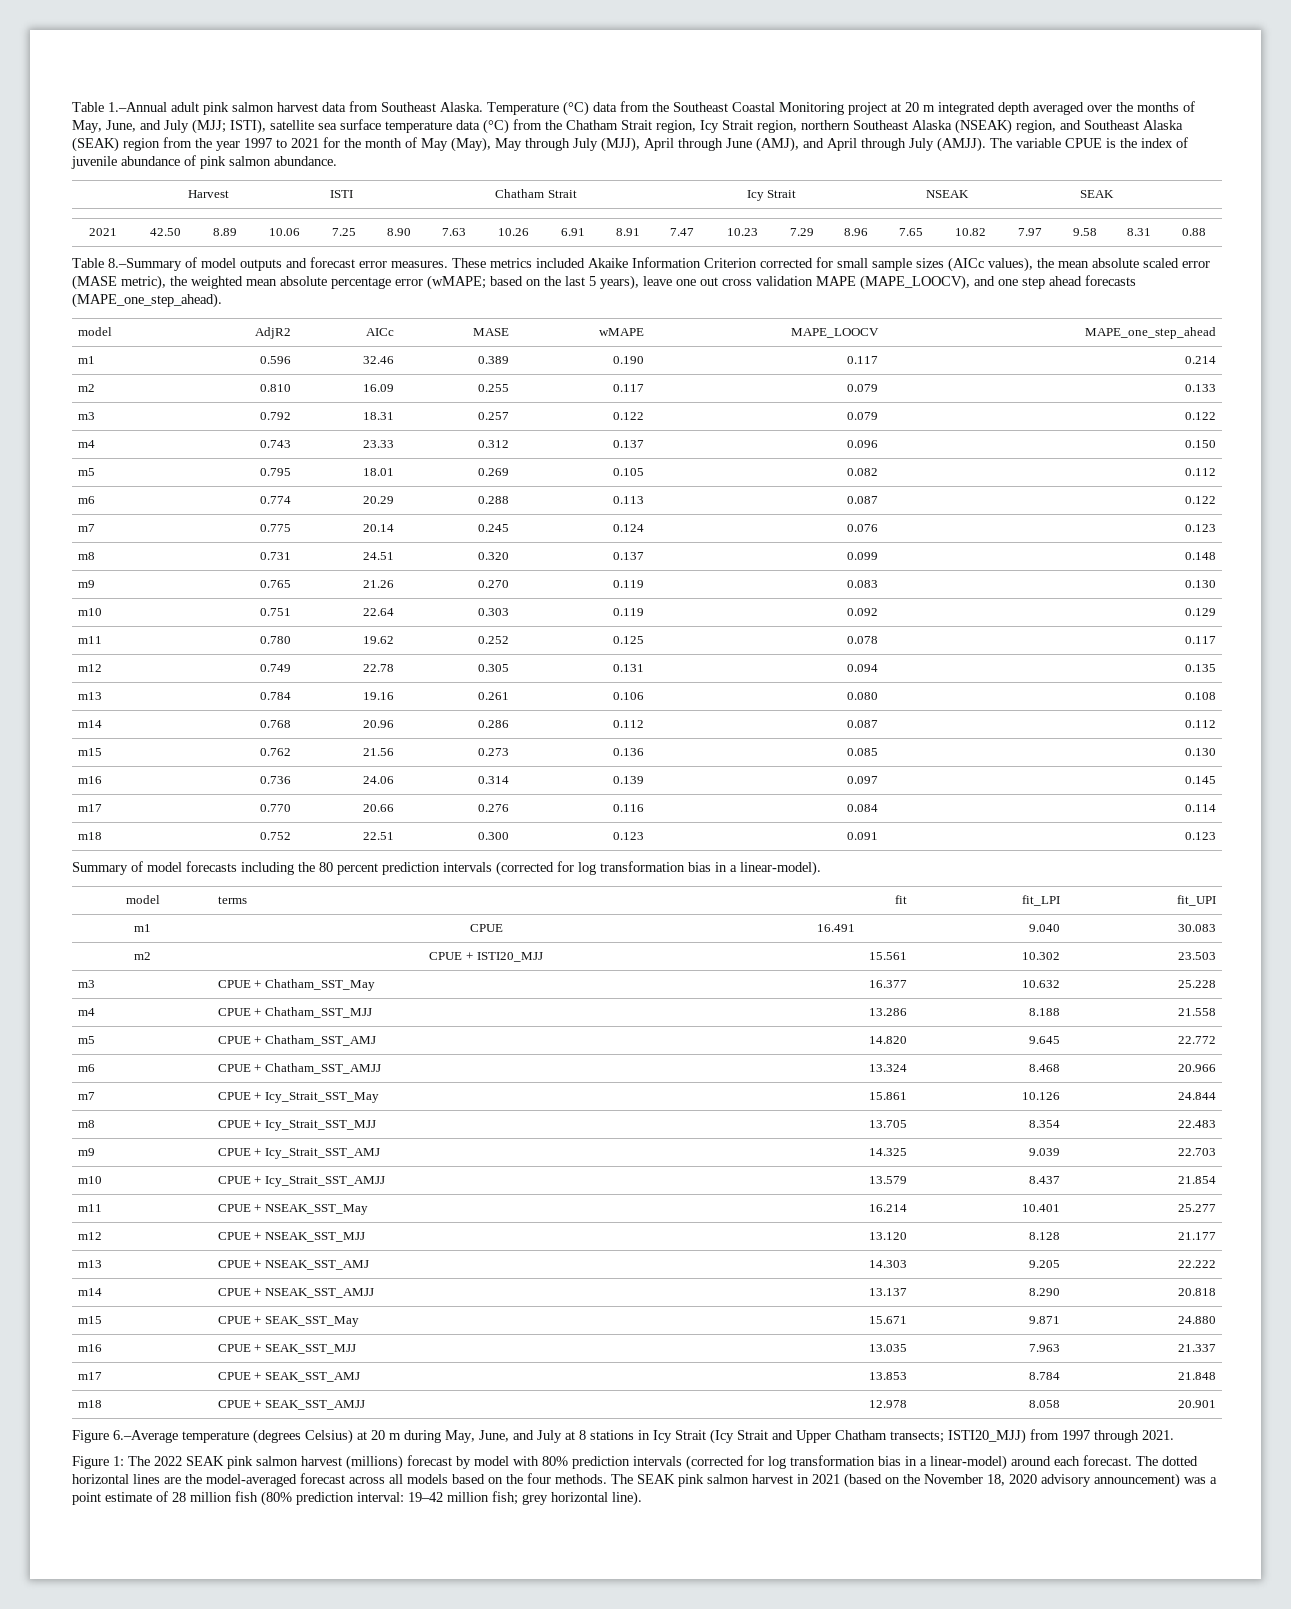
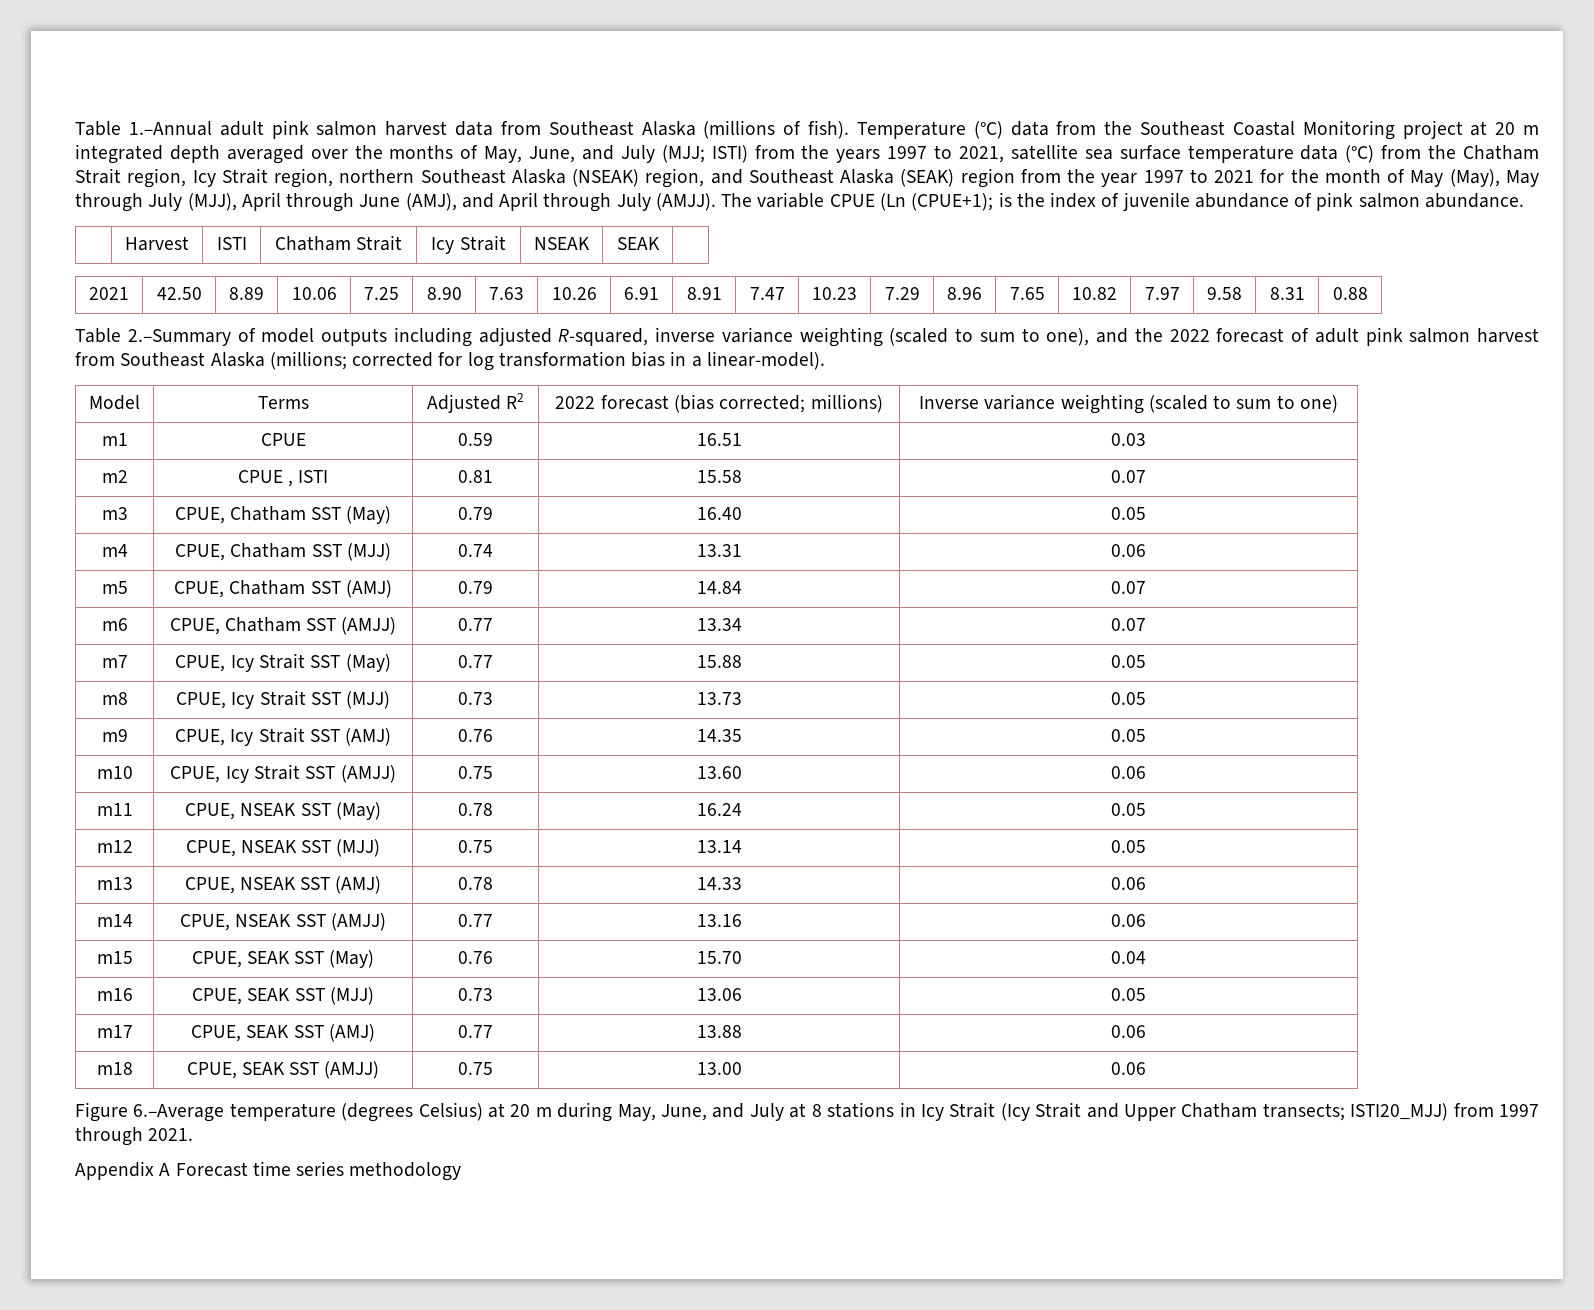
- Table 1.–Annual adult pink salmon harvest data from Southeast Alaska.
+ Table 1.–Annual adult pink salmon harvest data from Southeast Alaska (millions of fish).
- ISTI), satellite sea surface temperature data (°C) from the Chatham Strait region, Icy Strait region, northern Southeast Alaska (NSEAK) region, and Southeast Alaska (SEAK) region from the year 1997 to 2021 for the month of May (May), May through July (MJJ), April through June (AMJ), and April through July (AMJJ).
+ ISTI) from the years 1997 to 2021, satellite sea surface temperature data (°C) from the Chatham Strait region, Icy Strait region, northern Southeast Alaska (NSEAK) region, and Southeast Alaska (SEAK) region from the year 1997 to 2021 for the month of May (May), May through July (MJJ), April through June (AMJ), and April through July (AMJJ).
- The variable CPUE is the index of juvenile abundance of pink salmon abundance.
+ The variable CPUE (Ln (CPUE+1); is the index of juvenile abundance of pink salmon abundance.
- Table 8.–Summary of model outputs and forecast error measures. These metrics included Akaike Information Criterion corrected for small sample sizes (AICc values), the mean absolute scaled error (MASE metric), the weighted mean absolute percentage error (wMAPE; based on the last 5 years), leave one out cross validation MAPE (MAPE_LOOCV), and one step ahead forecasts (MAPE_one_step_ahead).
- model | AdjR2 | AICc | MASE | wMAPE | MAPE_LOOCV | MAPE_one_step_ahead
- m1 | 0.596 | 32.46 | 0.389 | 0.190 | 0.117 | 0.214
- m2 | 0.810 | 16.09 | 0.255 | 0.117 | 0.079 | 0.133
- m3 | 0.792 | 18.31 | 0.257 | 0.122 | 0.079 | 0.122
- m4 | 0.743 | 23.33 | 0.312 | 0.137 | 0.096 | 0.150
- m5 | 0.795 | 18.01 | 0.269 | 0.105 | 0.082 | 0.112
- m6 | 0.774 | 20.29 | 0.288 | 0.113 | 0.087 | 0.122
- m7 | 0.775 | 20.14 | 0.245 | 0.124 | 0.076 | 0.123
- m8 | 0.731 | 24.51 | 0.320 | 0.137 | 0.099 | 0.148
- m9 | 0.765 | 21.26 | 0.270 | 0.119 | 0.083 | 0.130
- m10 | 0.751 | 22.64 | 0.303 | 0.119 | 0.092 | 0.129
- m11 | 0.780 | 19.62 | 0.252 | 0.125 | 0.078 | 0.117
- m12 | 0.749 | 22.78 | 0.305 | 0.131 | 0.094 | 0.135
- m13 | 0.784 | 19.16 | 0.261 | 0.106 | 0.080 | 0.108
- m14 | 0.768 | 20.96 | 0.286 | 0.112 | 0.087 | 0.112
- m15 | 0.762 | 21.56 | 0.273 | 0.136 | 0.085 | 0.130
- m16 | 0.736 | 24.06 | 0.314 | 0.139 | 0.097 | 0.145
- m17 | 0.770 | 20.66 | 0.276 | 0.116 | 0.084 | 0.114
- m18 | 0.752 | 22.51 | 0.300 | 0.123 | 0.091 | 0.123
- Summary of model forecasts including the 80 percent prediction intervals (corrected for log transformation bias in a linear-model).
+ Table 2.–Summary of model outputs including adjusted R-squared, inverse variance weighting (scaled to sum to one), and the 2022 forecast of adult pink salmon harvest from Southeast Alaska (millions; corrected for log transformation bias in a linear-model).
- model | terms | fit | fit_LPI | fit_UPI
+ Model | Terms | Adjusted R2 | 2022 forecast (bias corrected; millions) | Inverse variance weighting (scaled to sum to one)
- m1 | CPUE | 16.491 | 9.040 | 30.083
+ m1 | CPUE | 0.59 | 16.51 | 0.03
- m2 | CPUE + ISTI20_MJJ | 15.561 | 10.302 | 23.503
- m3 | CPUE + Chatham_SST_May | 16.377 | 10.632 | 25.228
- m4 | CPUE + Chatham_SST_MJJ | 13.286 | 8.188 | 21.558
- m5 | CPUE + Chatham_SST_AMJ | 14.820 | 9.645 | 22.772
- m6 | CPUE + Chatham_SST_AMJJ | 13.324 | 8.468 | 20.966
- m7 | CPUE + Icy_Strait_SST_May | 15.861 | 10.126 | 24.844
- m8 | CPUE + Icy_Strait_SST_MJJ | 13.705 | 8.354 | 22.483
- m9 | CPUE + Icy_Strait_SST_AMJ | 14.325 | 9.039 | 22.703
- m10 | CPUE + Icy_Strait_SST_AMJJ | 13.579 | 8.437 | 21.854
- m11 | CPUE + NSEAK_SST_May | 16.214 | 10.401 | 25.277
- m12 | CPUE + NSEAK_SST_MJJ | 13.120 | 8.128 | 21.177
- m13 | CPUE + NSEAK_SST_AMJ | 14.303 | 9.205 | 22.222
- m14 | CPUE + NSEAK_SST_AMJJ | 13.137 | 8.290 | 20.818
- m15 | CPUE + SEAK_SST_May | 15.671 | 9.871 | 24.880
- m16 | CPUE + SEAK_SST_MJJ | 13.035 | 7.963 | 21.337
- m17 | CPUE + SEAK_SST_AMJ | 13.853 | 8.784 | 21.848
- m18 | CPUE + SEAK_SST_AMJJ | 12.978 | 8.058 | 20.901
+ m2 | CPUE , ISTI | 0.81 | 15.58 | 0.07
+ m3 | CPUE, Chatham SST (May) | 0.79 | 16.40 | 0.05
+ m4 | CPUE, Chatham SST (MJJ) | 0.74 | 13.31 | 0.06
+ m5 | CPUE, Chatham SST (AMJ) | 0.79 | 14.84 | 0.07
+ m6 | CPUE, Chatham SST (AMJJ) | 0.77 | 13.34 | 0.07
+ m7 | CPUE, Icy Strait SST (May) | 0.77 | 15.88 | 0.05
+ m8 | CPUE, Icy Strait SST (MJJ) | 0.73 | 13.73 | 0.05
+ m9 | CPUE, Icy Strait SST (AMJ) | 0.76 | 14.35 | 0.05
+ m10 | CPUE, Icy Strait SST (AMJJ) | 0.75 | 13.60 | 0.06
+ m11 | CPUE, NSEAK SST (May) | 0.78 | 16.24 | 0.05
+ m12 | CPUE, NSEAK SST (MJJ) | 0.75 | 13.14 | 0.05
+ m13 | CPUE, NSEAK SST (AMJ) | 0.78 | 14.33 | 0.06
+ m14 | CPUE, NSEAK SST (AMJJ) | 0.77 | 13.16 | 0.06
+ m15 | CPUE, SEAK SST (May) | 0.76 | 15.70 | 0.04
+ m16 | CPUE, SEAK SST (MJJ) | 0.73 | 13.06 | 0.05
+ m17 | CPUE, SEAK SST (AMJ) | 0.77 | 13.88 | 0.06
+ m18 | CPUE, SEAK SST (AMJJ) | 0.75 | 13.00 | 0.06
- Figure 1: The 2022 SEAK pink salmon harvest (millions) forecast by model with 80% prediction intervals (corrected for log transformation bias in a linear-model) around each forecast. The dotted horizontal lines are the model-averaged forecast across all models based on the four methods. The SEAK pink salmon harvest in 2021 (based on the November 18, 2020 advisory announcement) was a point estimate of 28 million fish (80% prediction interval: 19–42 million fish; grey horizontal line).
+ Appendix A Forecast time series methodology

